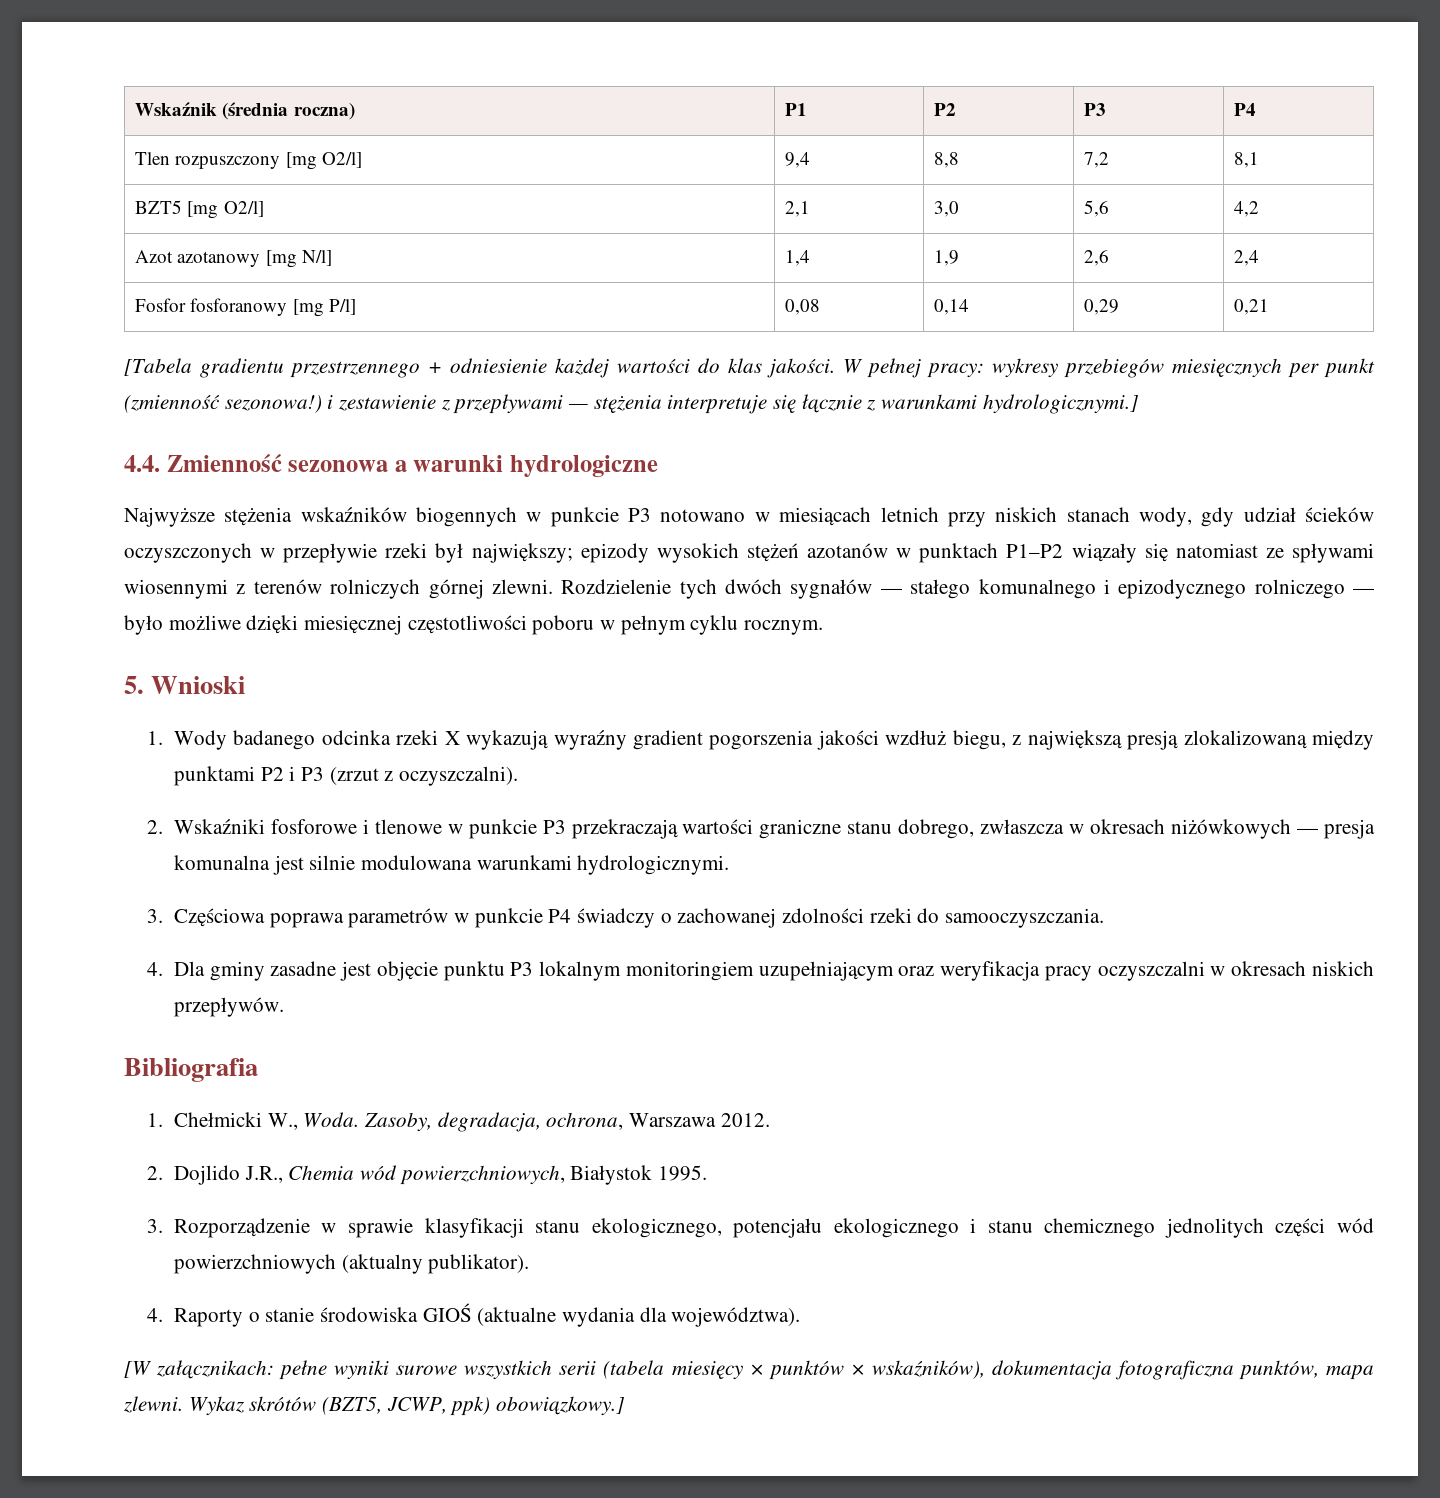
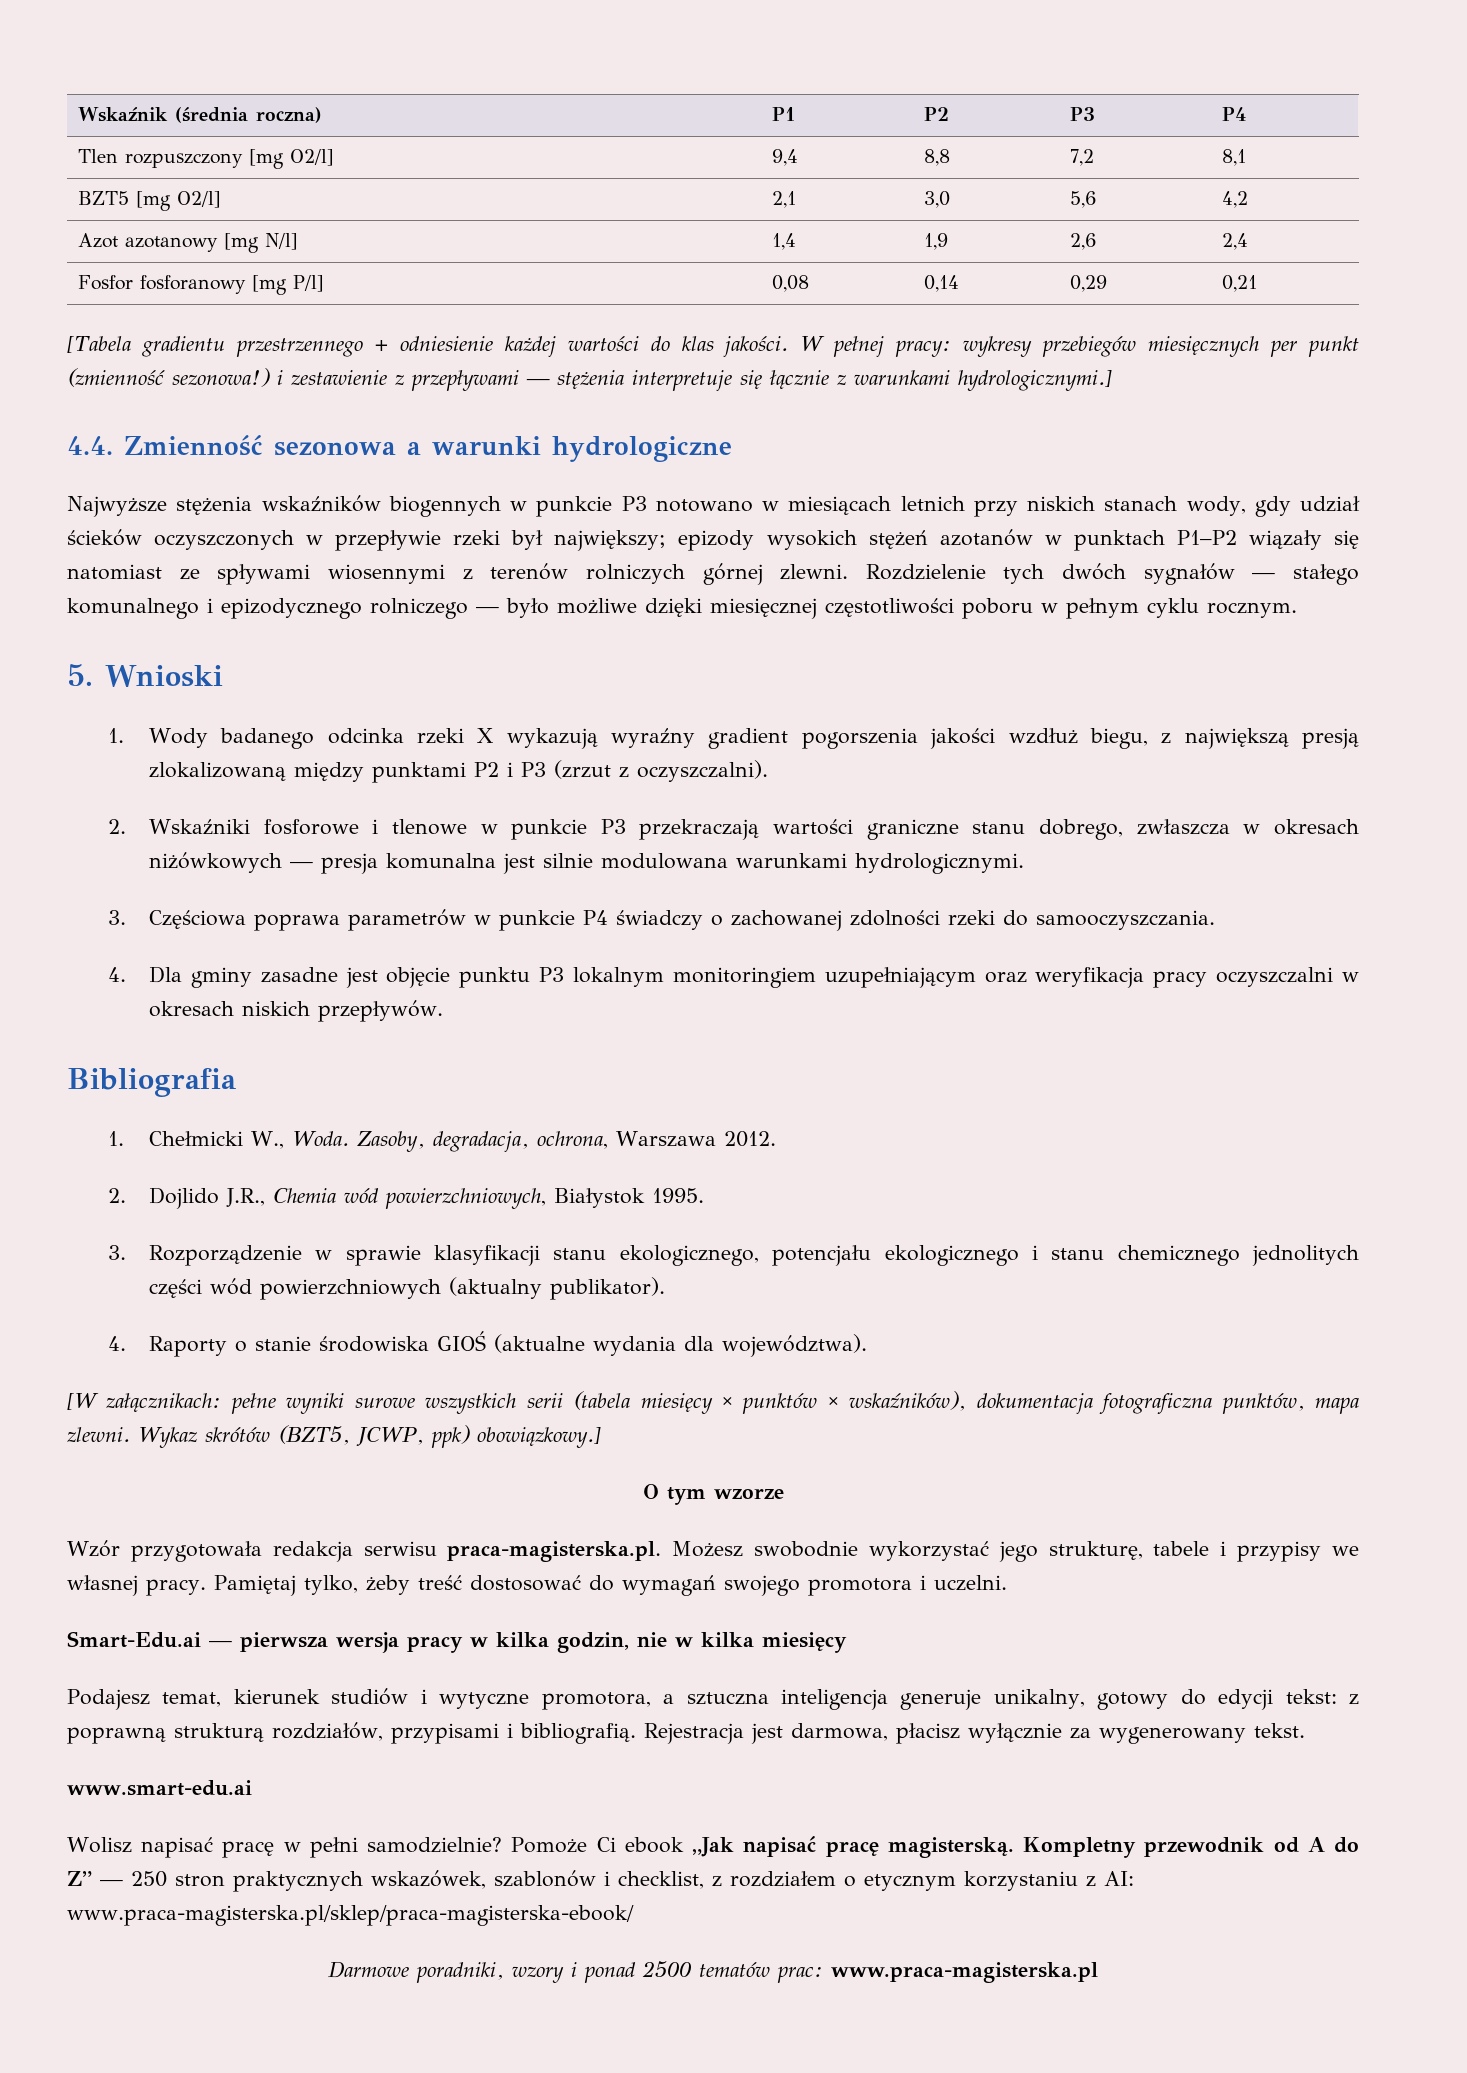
+ O tym wzorze
+ Wzór przygotowała redakcja serwisu praca-magisterska.pl. Możesz swobodnie wykorzystać jego strukturę, tabele i przypisy we własnej pracy. Pamiętaj tylko, żeby treść dostosować do wymagań swojego promotora i uczelni.
+ Smart-Edu.ai — pierwsza wersja pracy w kilka godzin, nie w kilka miesięcy
+ Podajesz temat, kierunek studiów i wytyczne promotora, a sztuczna inteligencja generuje unikalny, gotowy do edycji tekst: z poprawną strukturą rozdziałów, przypisami i bibliografią. Rejestracja jest darmowa, płacisz wyłącznie za wygenerowany tekst.
+ www.smart-edu.ai
+ Wolisz napisać pracę w pełni samodzielnie? Pomoże Ci ebook „Jak napisać pracę magisterską. Kompletny przewodnik od A do Z” — 250 stron praktycznych wskazówek, szablonów i checklist, z rozdziałem o etycznym korzystaniu z AI: www.praca-magisterska.pl/sklep/praca-magisterska-ebook/
+ Darmowe poradniki, wzory i ponad 2500 tematów prac: www.praca-magisterska.pl

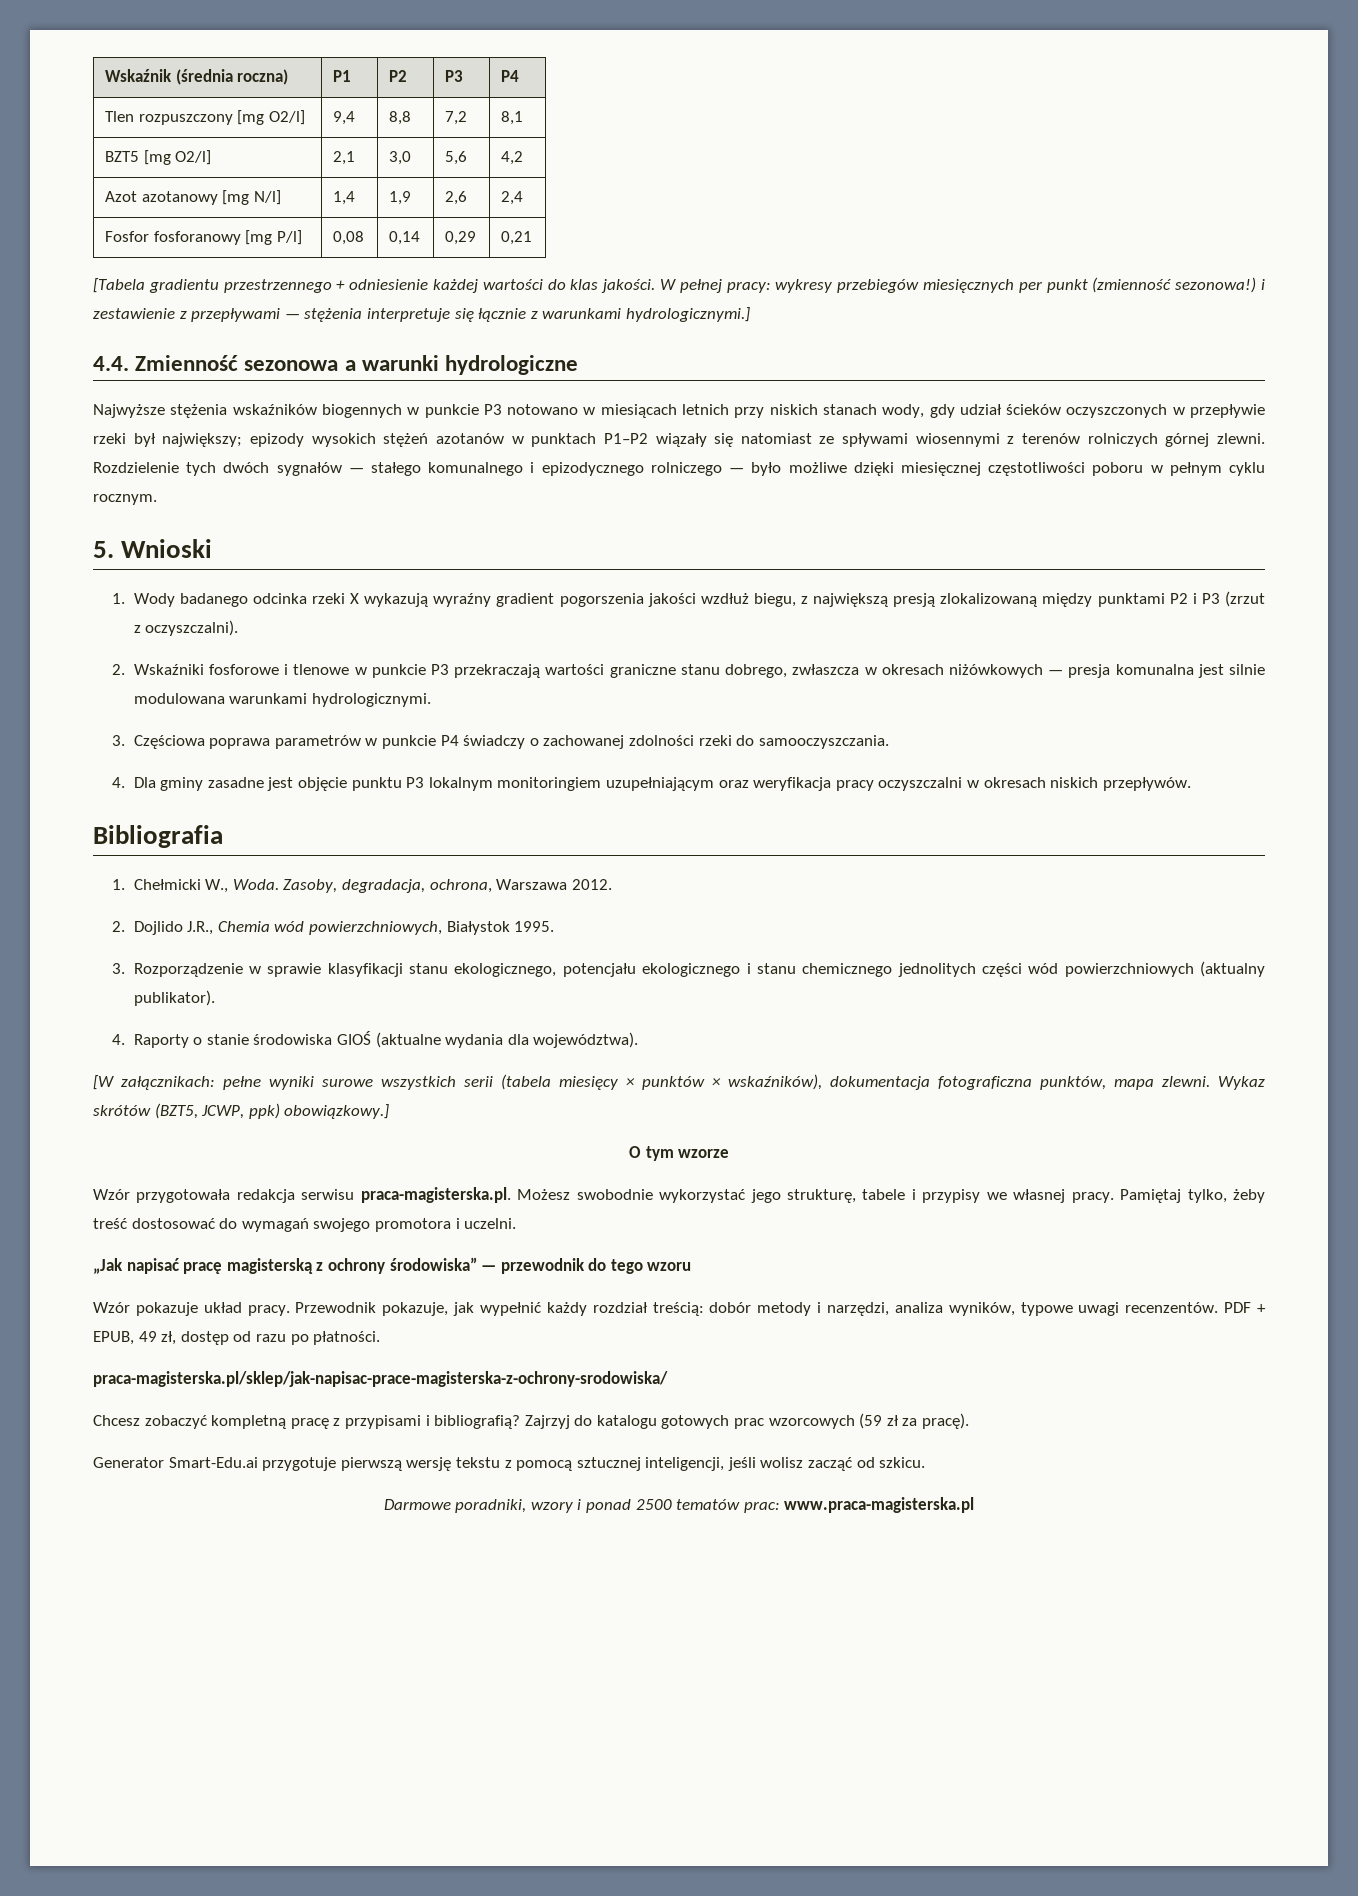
- Smart-Edu.ai — pierwsza wersja pracy w kilka godzin, nie w kilka miesięcy
- Podajesz temat, kierunek studiów i wytyczne promotora, a sztuczna inteligencja generuje unikalny, gotowy do edycji tekst: z poprawną strukturą rozdziałów, przypisami i bibliografią. Rejestracja jest darmowa, płacisz wyłącznie za wygenerowany tekst.
- www.smart-edu.ai
- Wolisz napisać pracę w pełni samodzielnie? Pomoże Ci ebook „Jak napisać pracę magisterską. Kompletny przewodnik od A do Z” — 250 stron praktycznych wskazówek, szablonów i checklist, z rozdziałem o etycznym korzystaniu z AI: www.praca-magisterska.pl/sklep/praca-magisterska-ebook/
+ „Jak napisać pracę magisterską z ochrony środowiska” — przewodnik do tego wzoru
+ Wzór pokazuje układ pracy. Przewodnik pokazuje, jak wypełnić każdy rozdział treścią: dobór metody i narzędzi, analiza wyników, typowe uwagi recenzentów. PDF + EPUB, 49 zł, dostęp od razu po płatności.
+ praca-magisterska.pl/sklep/jak-napisac-prace-magisterska-z-ochrony-srodowiska/
+ Chcesz zobaczyć kompletną pracę z przypisami i bibliografią? Zajrzyj do katalogu gotowych prac wzorcowych (59 zł za pracę).
+ Generator Smart-Edu.ai przygotuje pierwszą wersję tekstu z pomocą sztucznej inteligencji, jeśli wolisz zacząć od szkicu.

